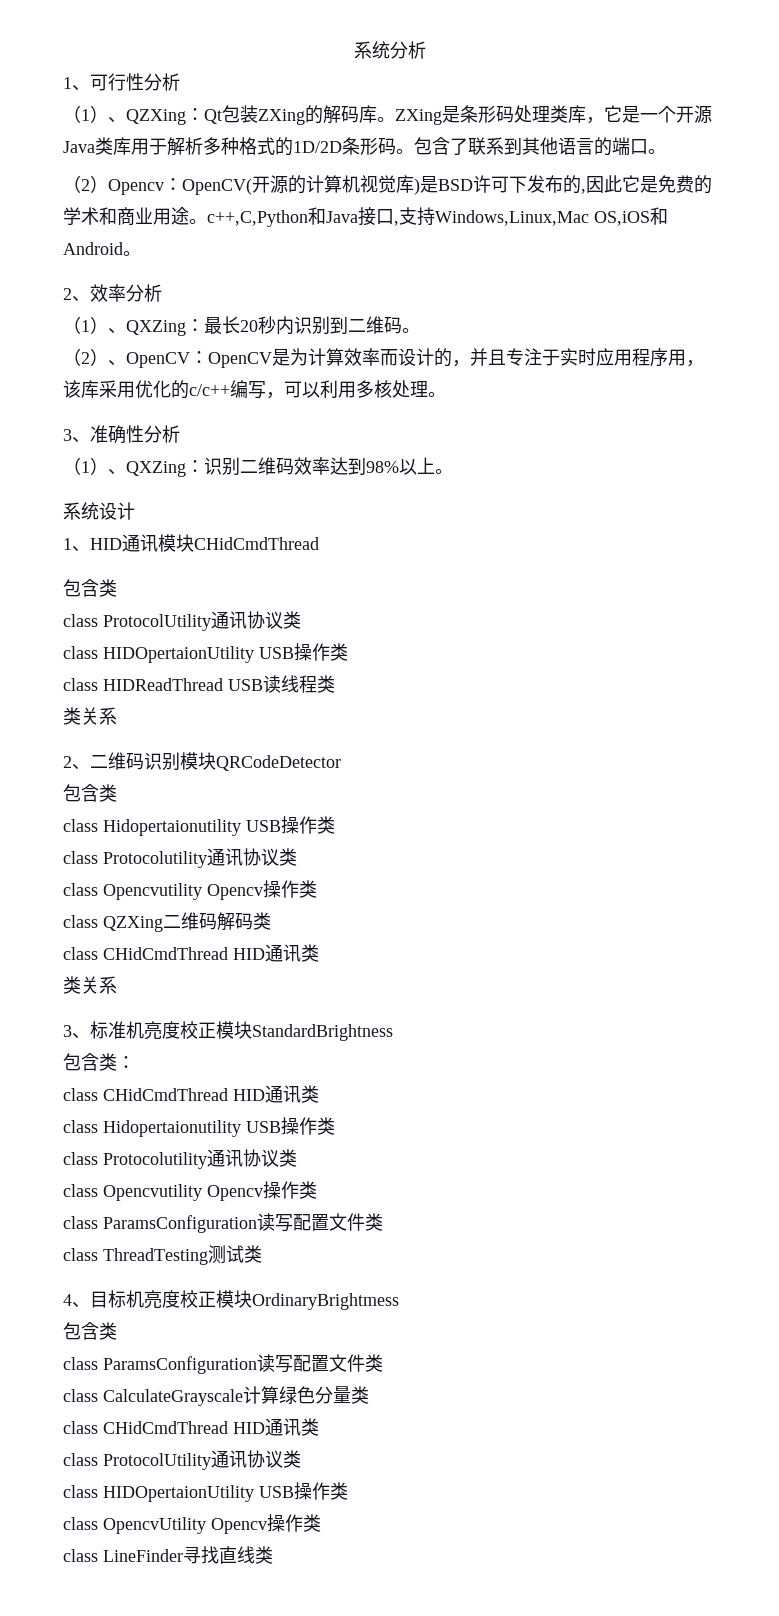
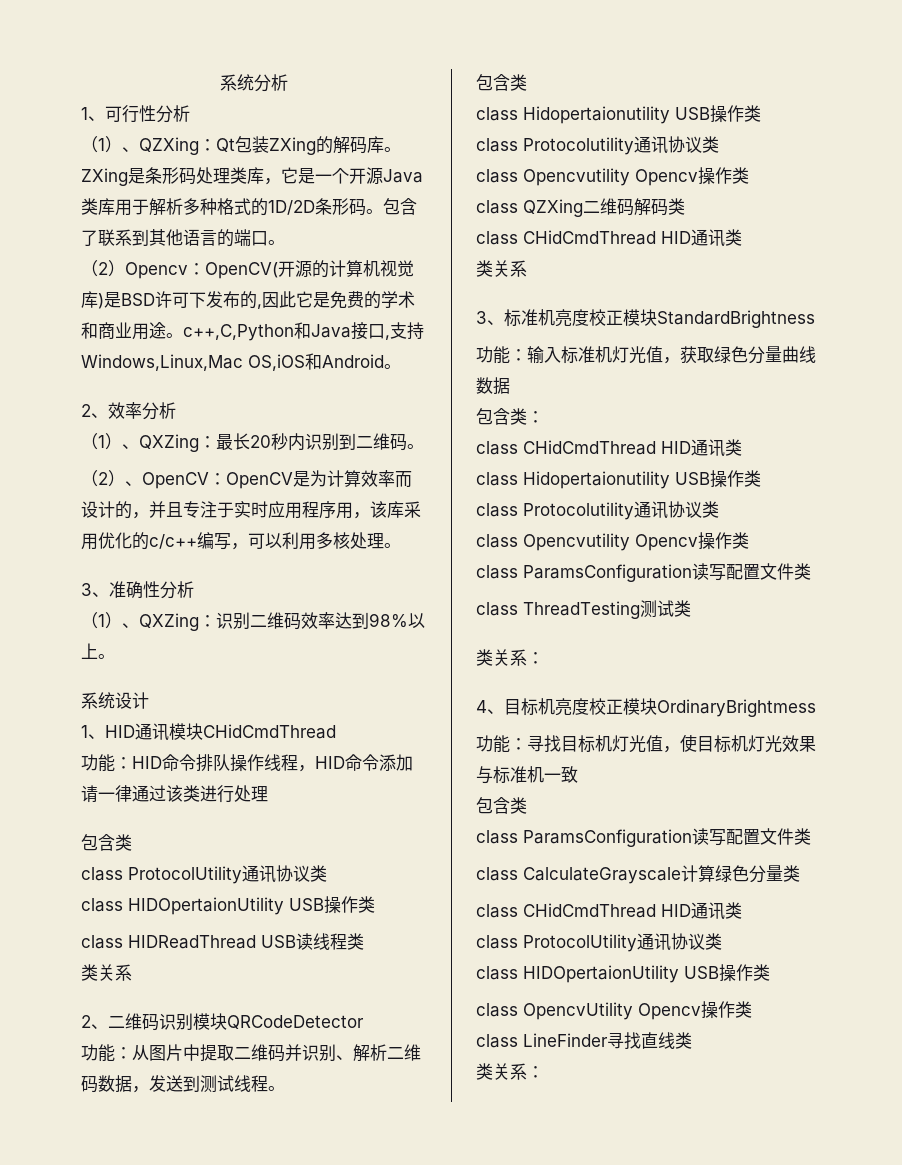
+ 功能：HID命令排队操作线程，HID命令添加请一律通过该类进行处理
+ 功能：从图片中提取二维码并识别、解析二维码数据，发送到测试线程。
+ 功能：输入标准机灯光值，获取绿色分量曲线数据
  class ThreadTesting测试类
+ 类关系：
+ 功能：寻找目标机灯光值，使目标机灯光效果与标准机一致
  class LineFinder寻找直线类
+ 类关系：

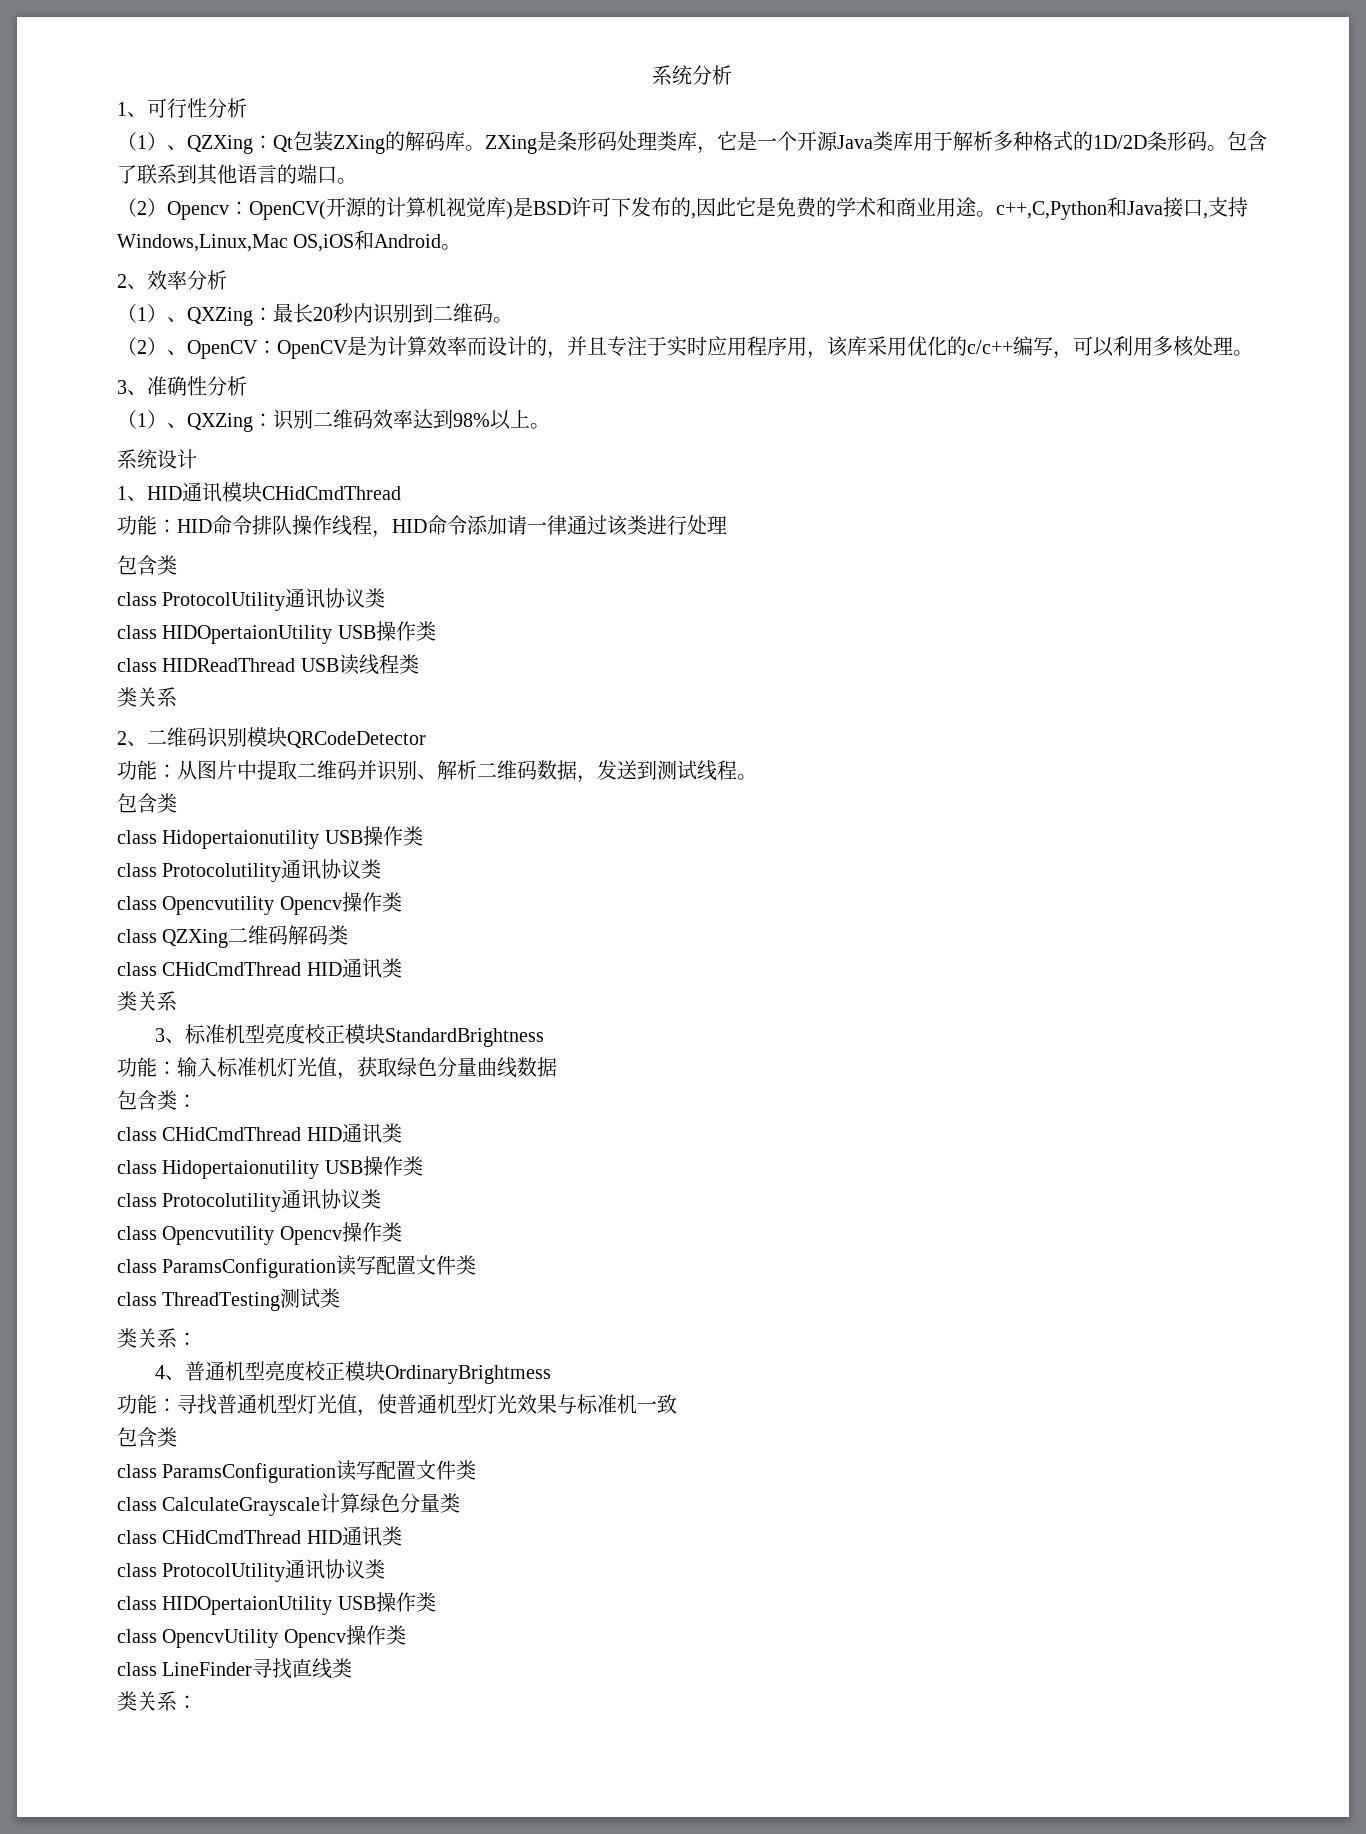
- 3、标准机亮度校正模块StandardBrightness
+ 3、标准机型亮度校正模块StandardBrightness
- 4、目标机亮度校正模块OrdinaryBrightmess
+ 4、普通机型亮度校正模块OrdinaryBrightmess
- 功能：寻找目标机灯光值，使目标机灯光效果与标准机一致
+ 功能：寻找普通机型灯光值，使普通机型灯光效果与标准机一致

